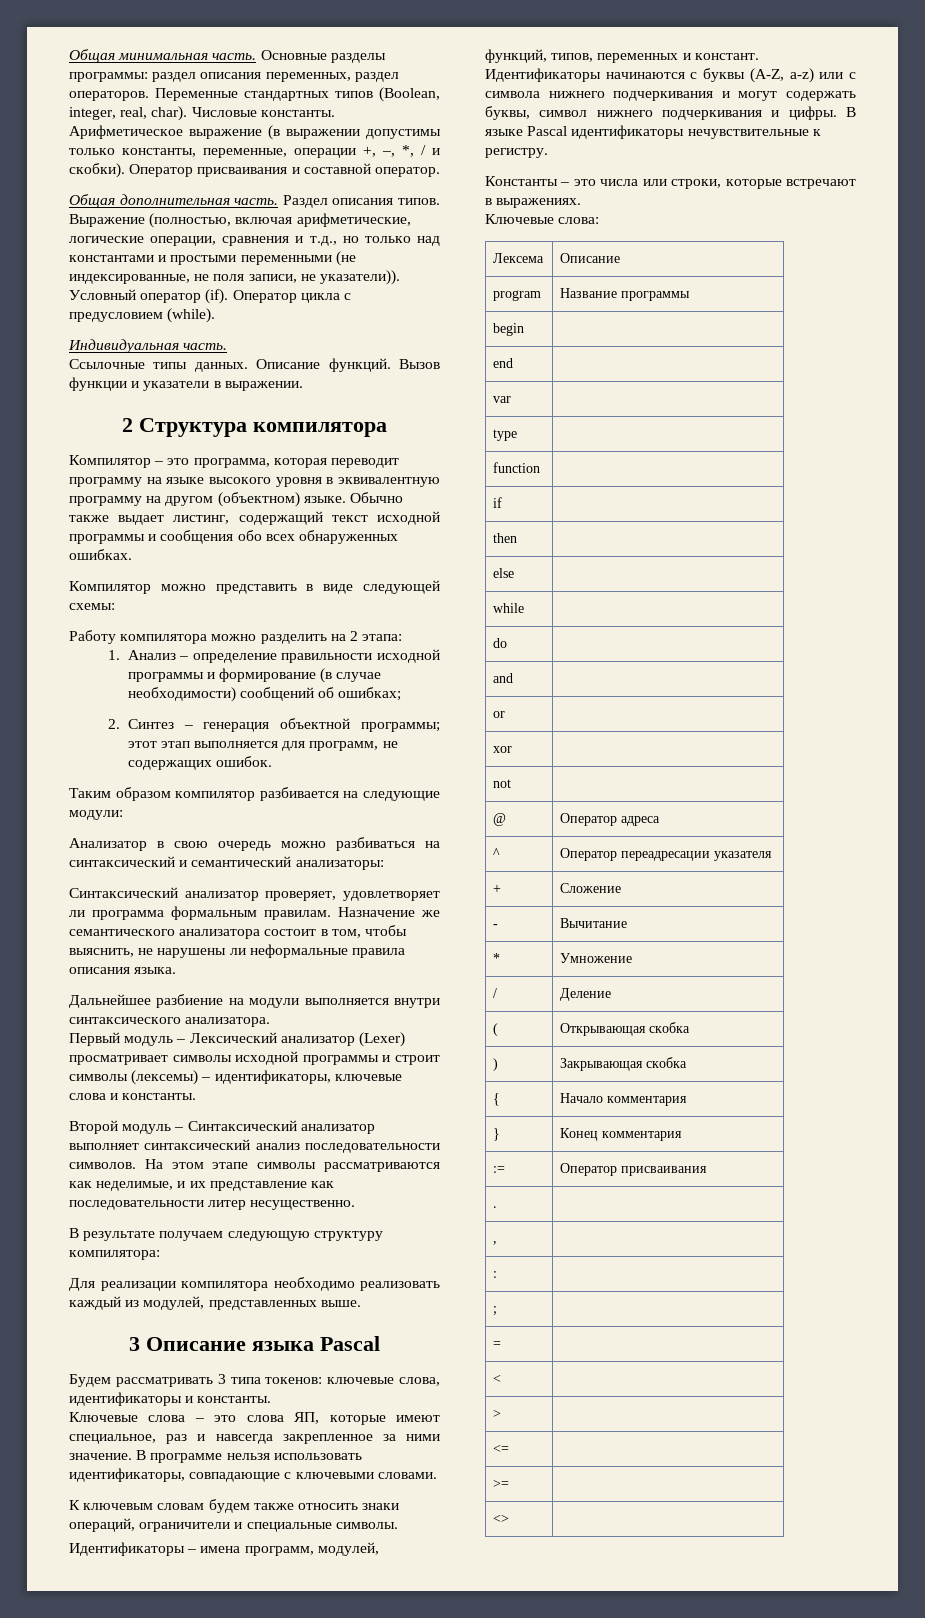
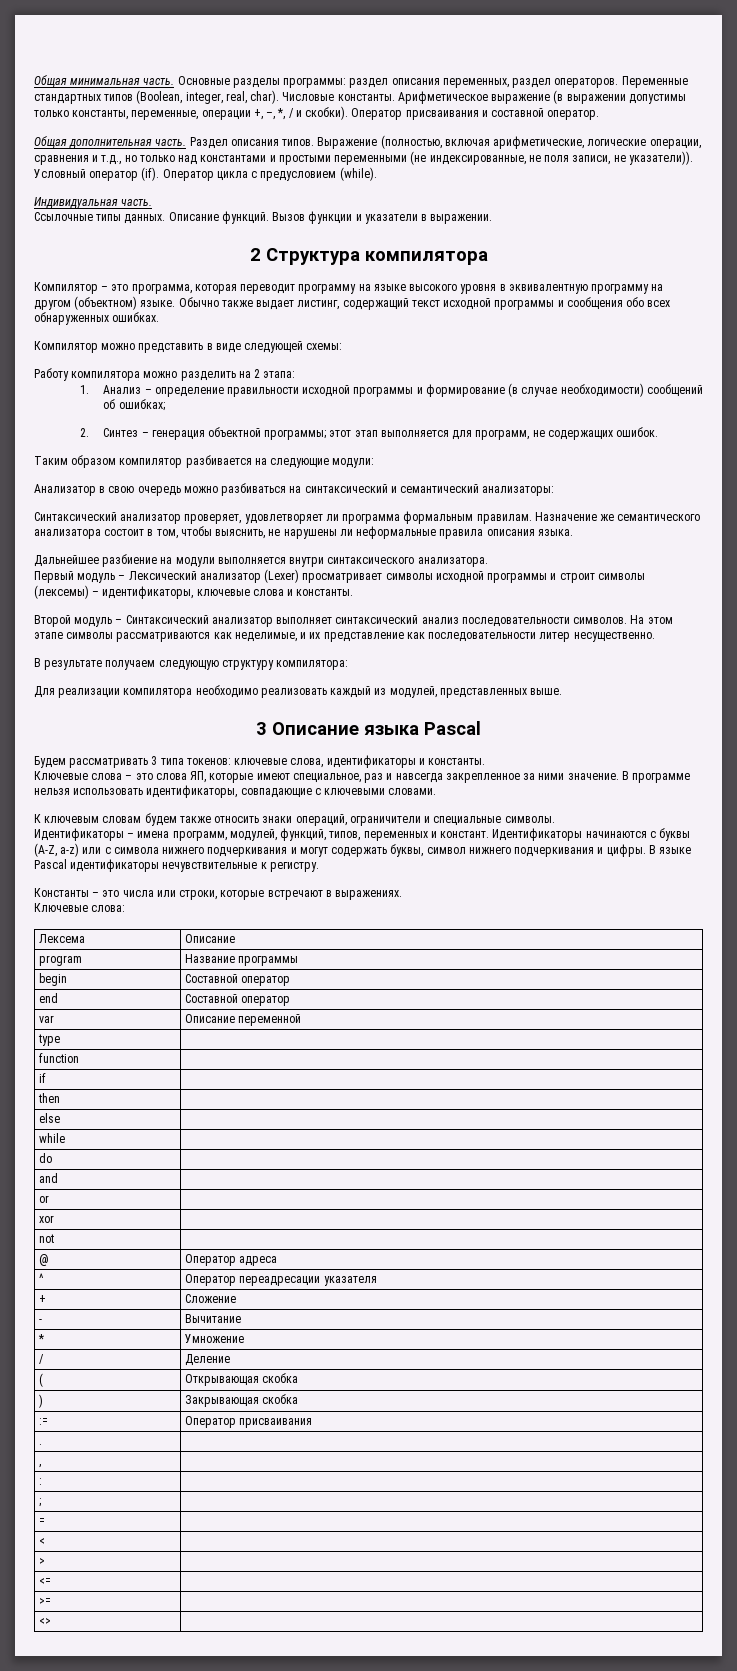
- begin |
+ begin | Составной оператор
- end |
+ end | Составной оператор
- var |
+ var | Описание переменной
- { | Начало комментария
- } | Конец комментария

